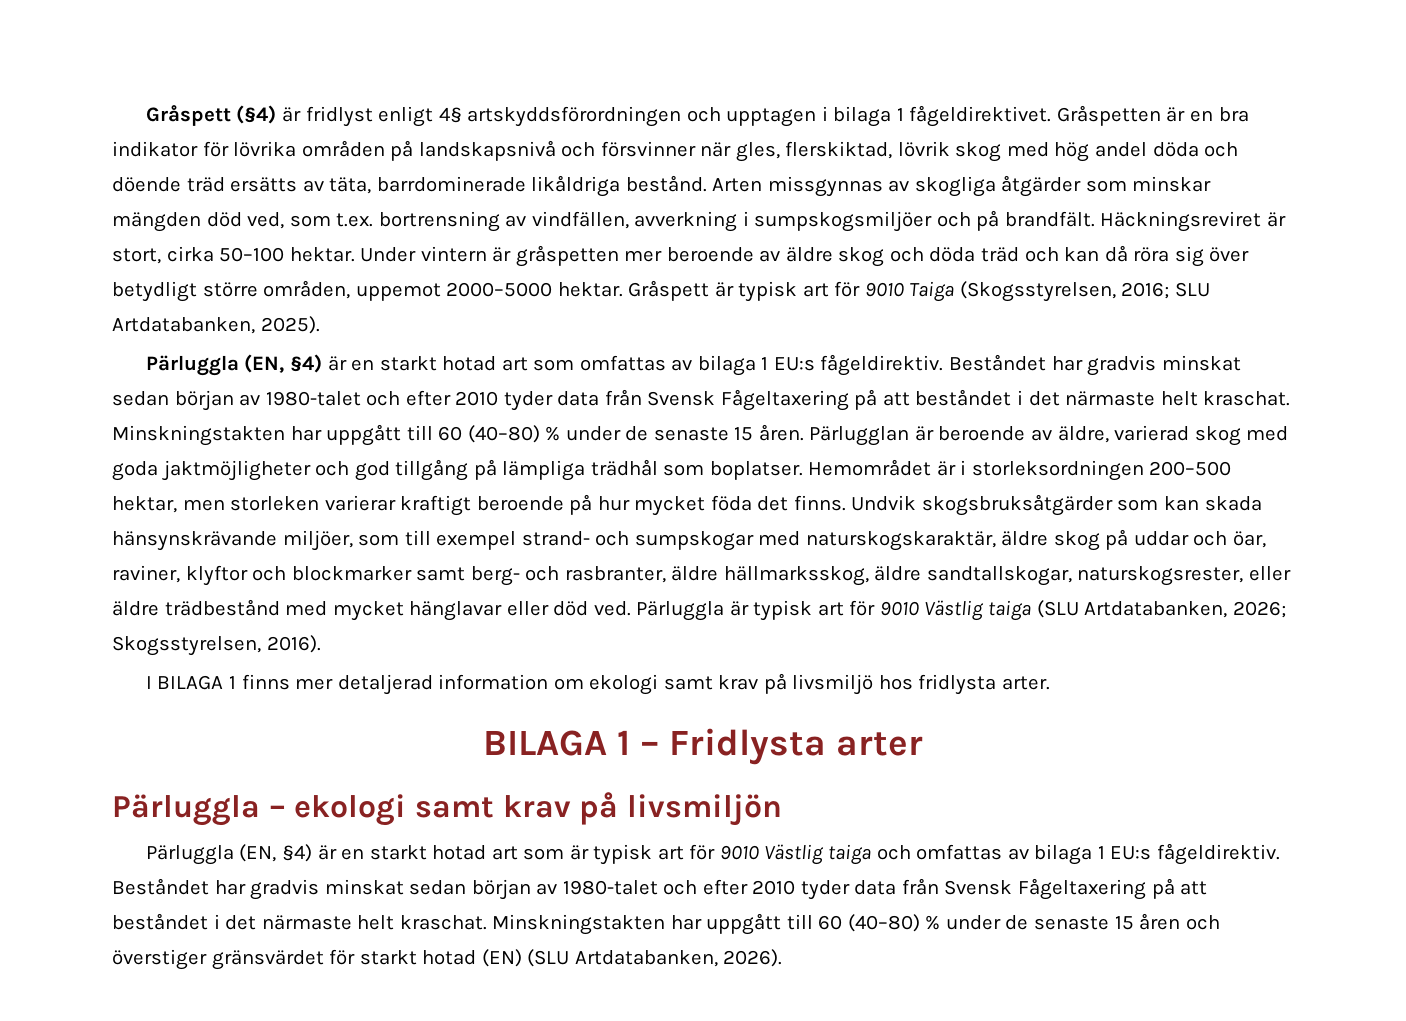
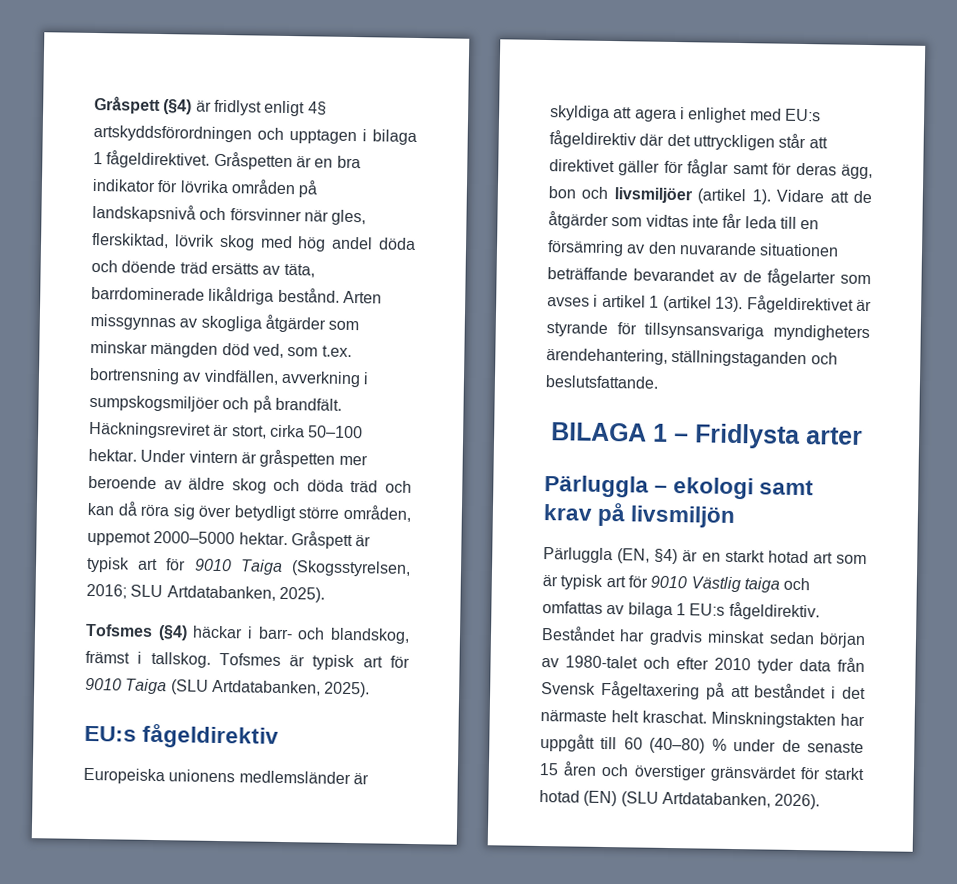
- Pärluggla (EN, §4) är en starkt hotad art som omfattas av bilaga 1 EU:s fågeldirektiv. Beståndet har gradvis minskat sedan början av 1980-talet och efter 2010 tyder data från Svensk Fågeltaxering på att beståndet i det närmaste helt kraschat. Minskningstakten har uppgått till 60 (40–80) % under de senaste 15 åren. Pärlugglan är beroende av äldre, varierad skog med goda jaktmöjligheter och god tillgång på lämpliga trädhål som boplatser. Hemområdet är i storleksordningen 200–500 hektar, men storleken varierar kraftigt beroende på hur mycket föda det finns. Undvik skogsbruksåtgärder som kan skada hänsynskrävande miljöer, som till exempel strand- och sumpskogar med naturskogskaraktär, äldre skog på uddar och öar, raviner, klyftor och blockmarker samt berg- och rasbranter, äldre hällmarksskog, äldre sandtallskogar, naturskogsrester, eller äldre trädbestånd med mycket hänglavar eller död ved. Pärluggla är typisk art för 9010 Västlig taiga (SLU Artdatabanken, 2026; Skogsstyrelsen, 2016).
- I BILAGA 1 finns mer detaljerad information om ekologi samt krav på livsmiljö hos fridlysta arter.
+ Tofsmes (§4) häckar i barr- och blandskog, främst i tallskog. Tofsmes är typisk art för 9010 Taiga (SLU Artdatabanken, 2025).
+ EU:s fågeldirektiv
+ Europeiska unionens medlemsländer är skyldiga att agera i enlighet med EU:s fågeldirektiv där det uttryckligen står att direktivet gäller för fåglar samt för deras ägg, bon och livsmiljöer (artikel 1). Vidare att de åtgärder som vidtas inte får leda till en försämring av den nuvarande situationen beträffande bevarandet av de fågelarter som avses i artikel 1 (artikel 13). Fågeldirektivet är styrande för tillsynsansvariga myndigheters ärendehantering, ställningstaganden och beslutsfattande.

